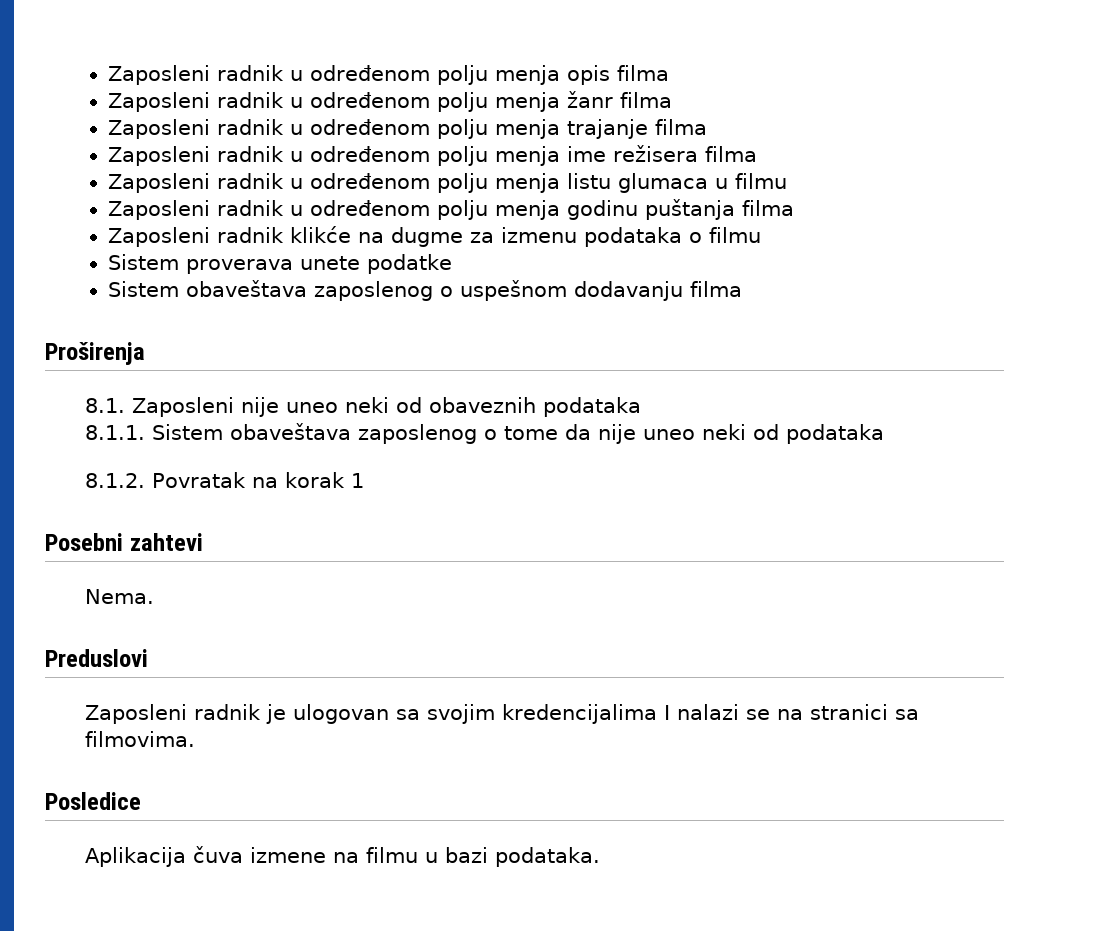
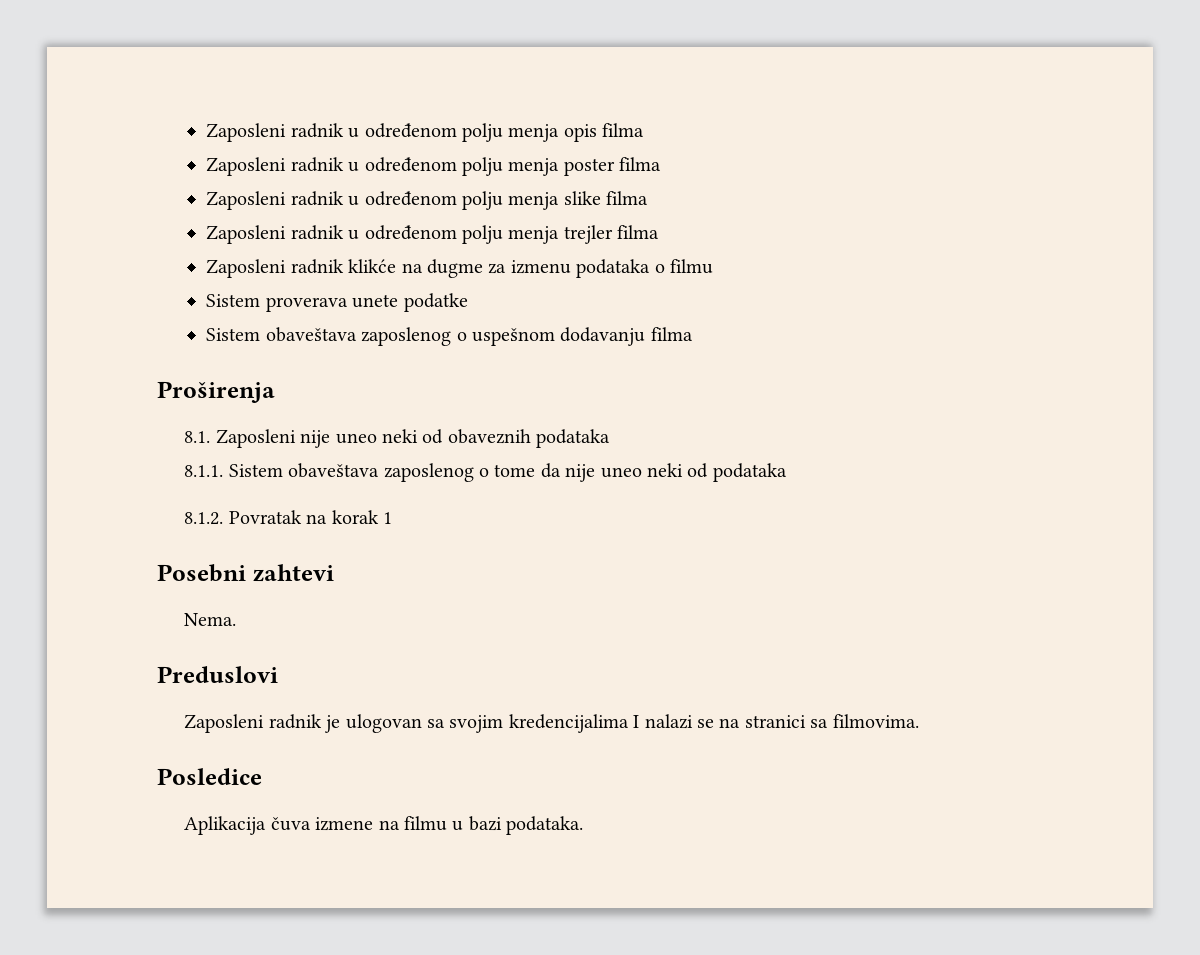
- Zaposleni radnik u određenom polju menja žanr filma
- Zaposleni radnik u određenom polju menja trajanje filma
- Zaposleni radnik u određenom polju menja ime režisera filma
- Zaposleni radnik u određenom polju menja listu glumaca u filmu
- Zaposleni radnik u određenom polju menja godinu puštanja filma
+ Zaposleni radnik u određenom polju menja poster filma
+ Zaposleni radnik u određenom polju menja slike filma
+ Zaposleni radnik u određenom polju menja trejler filma

